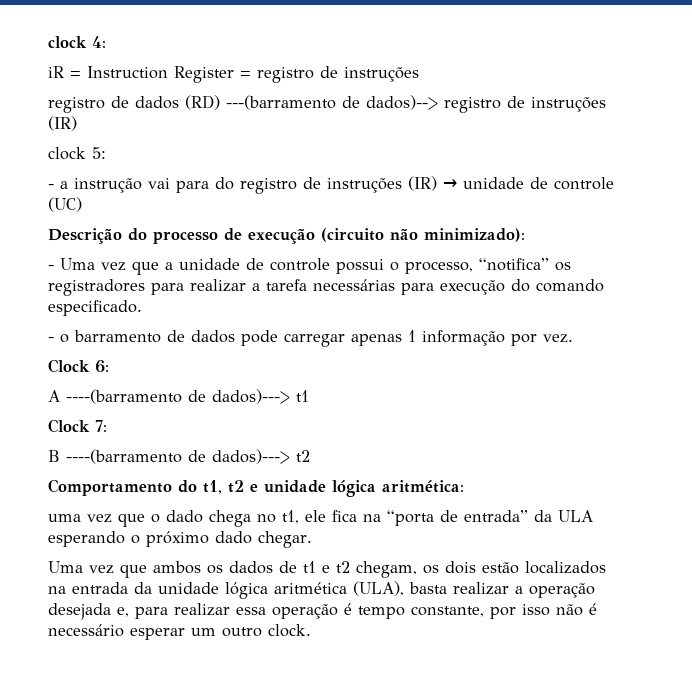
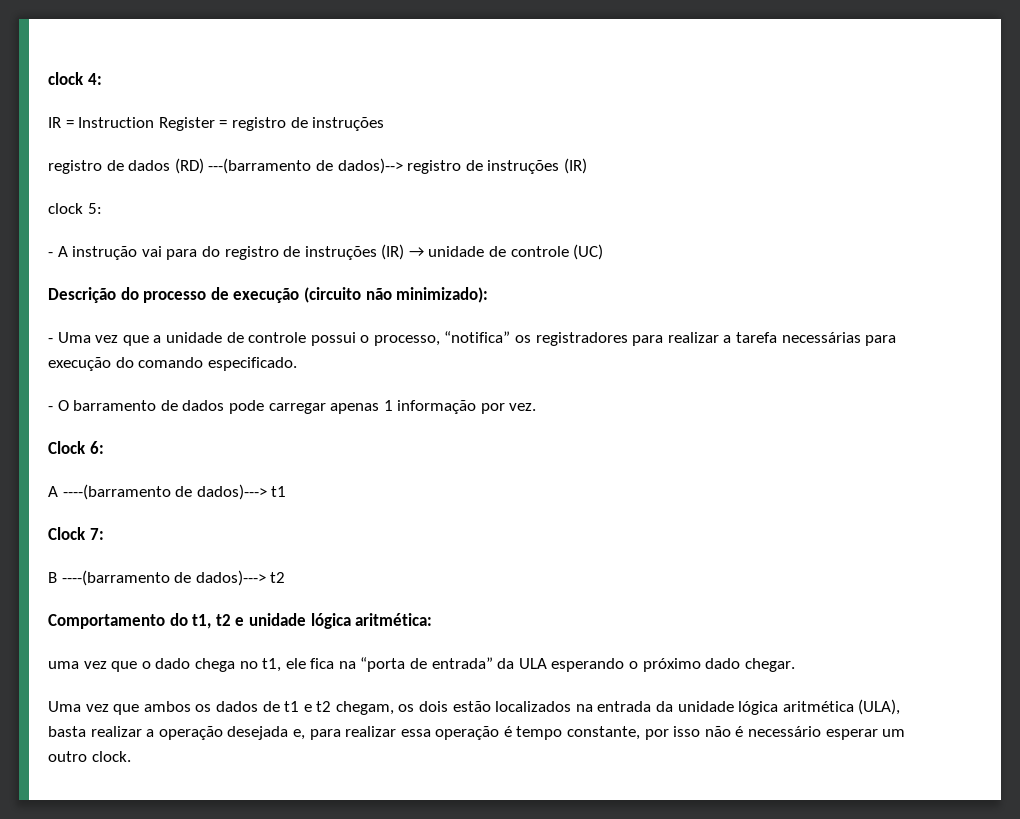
- iR = Instruction Register = registro de instruções
+ IR = Instruction Register = registro de instruções
- - a instrução vai para do registro de instruções (IR) → unidade de controle (UC)
+ - A instrução vai para do registro de instruções (IR) → unidade de controle (UC)
- - o barramento de dados pode carregar apenas 1 informação por vez.
+ - O barramento de dados pode carregar apenas 1 informação por vez.

